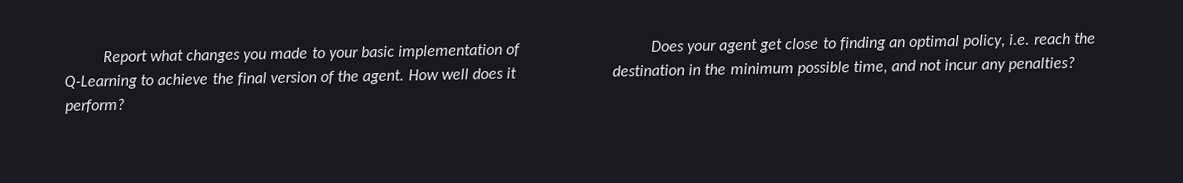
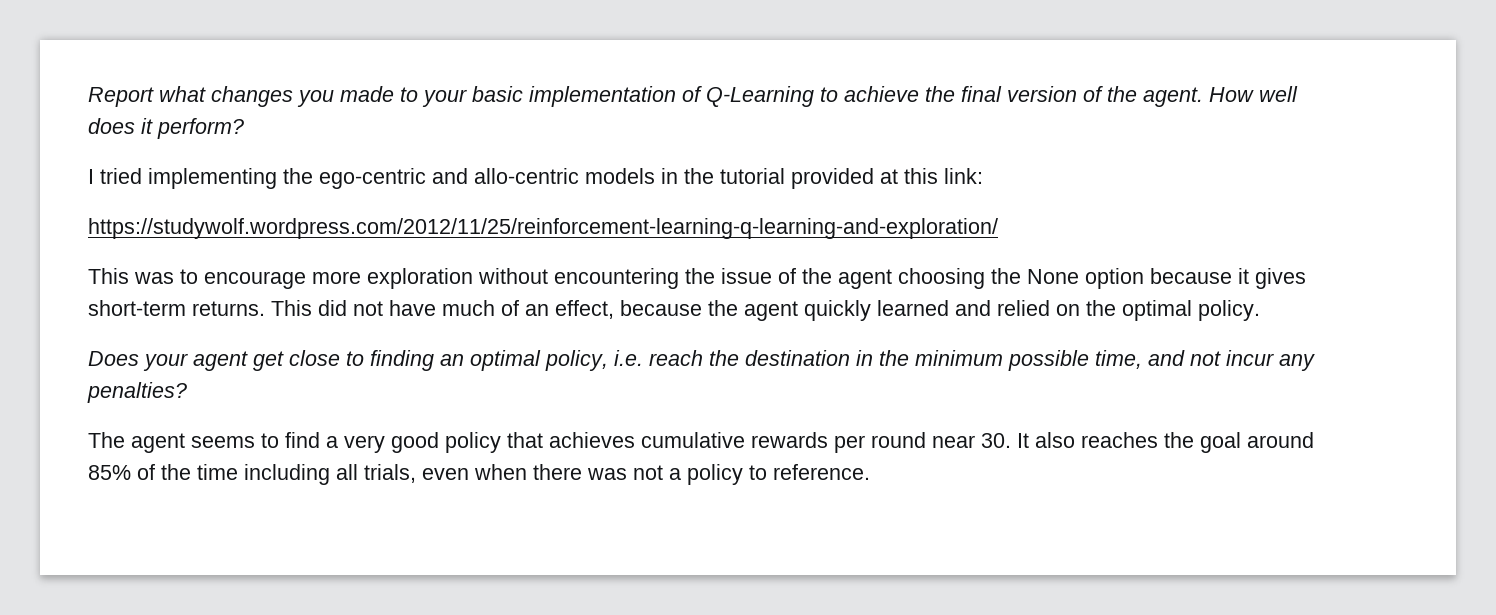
+ I tried implementing the ego-centric and allo-centric models in the tutorial provided at this link:
+ https://studywolf.wordpress.com/2012/11/25/reinforcement-learning-q-learning-and-exploration/
+ This was to encourage more exploration without encountering the issue of the agent choosing the None option because it gives short-term returns. This did not have much of an effect, because the agent quickly learned and relied on the optimal policy.
+ The agent seems to find a very good policy that achieves cumulative rewards per round near 30. It also reaches the goal around 85% of the time including all trials, even when there was not a policy to reference.

